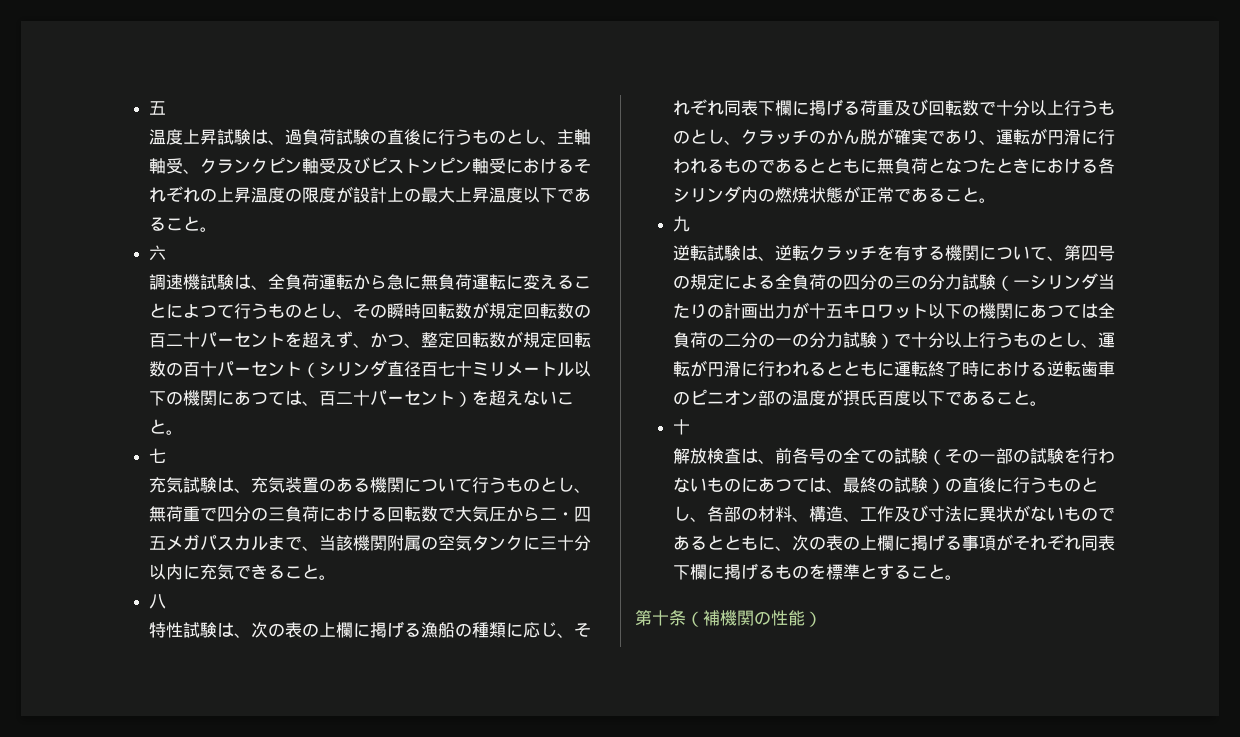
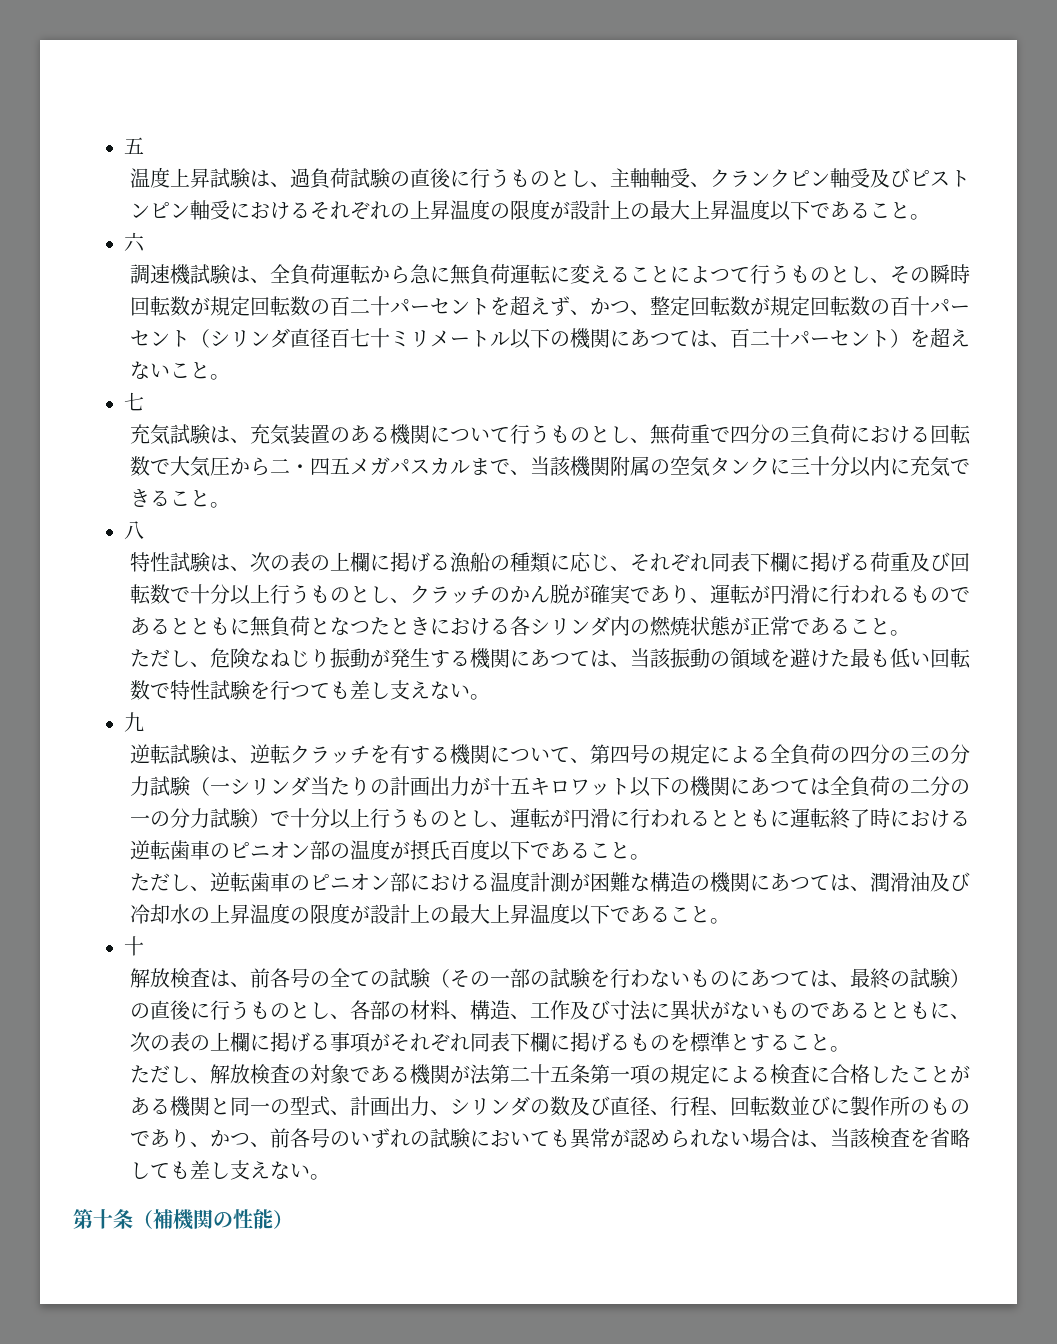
+ ただし、危険なねじり振動が発生する機関にあつては、当該振動の領域を避けた最も低い回転数で特性試験を行つても差し支えない。
+ ただし、逆転歯車のピニオン部における温度計測が困難な構造の機関にあつては、潤滑油及び冷却水の上昇温度の限度が設計上の最大上昇温度以下であること。
+ ただし、解放検査の対象である機関が法第二十五条第一項の規定による検査に合格したことがある機関と同一の型式、計画出力、シリンダの数及び直径、行程、回転数並びに製作所のものであり、かつ、前各号のいずれの試験においても異常が認められない場合は、当該検査を省略しても差し支えない。

